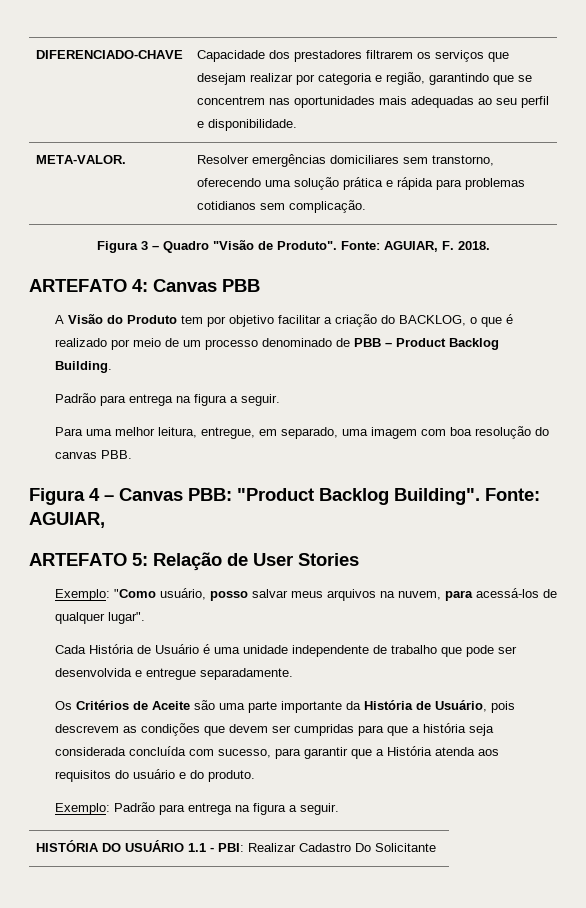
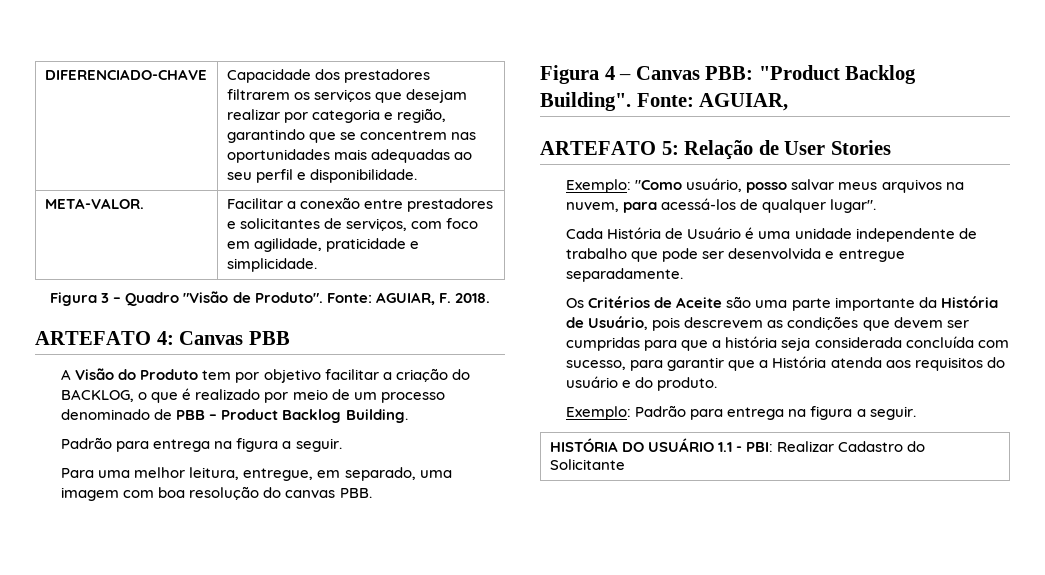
- META-VALOR. | Resolver emergências domiciliares sem transtorno, oferecendo uma solução prática e rápida para problemas cotidianos sem complicação.
+ META-VALOR. | Facilitar a conexão entre prestadores e solicitantes de serviços, com foco em agilidade, praticidade e simplicidade.
- HISTÓRIA DO USUÁRIO 1.1 - PBI: Realizar Cadastro Do Solicitante
+ HISTÓRIA DO USUÁRIO 1.1 - PBI: Realizar Cadastro do Solicitante

